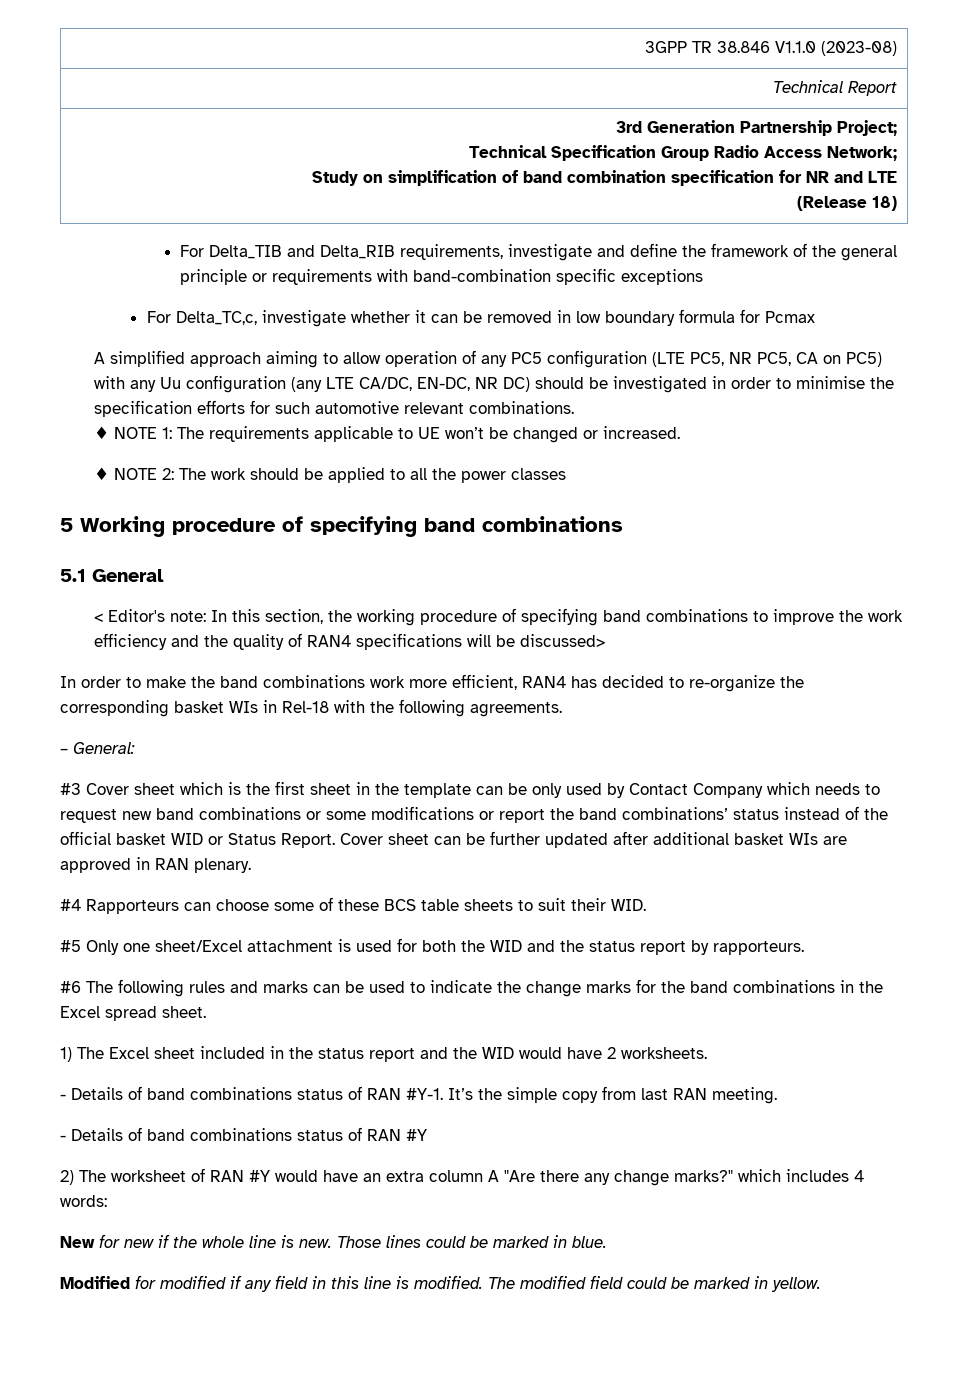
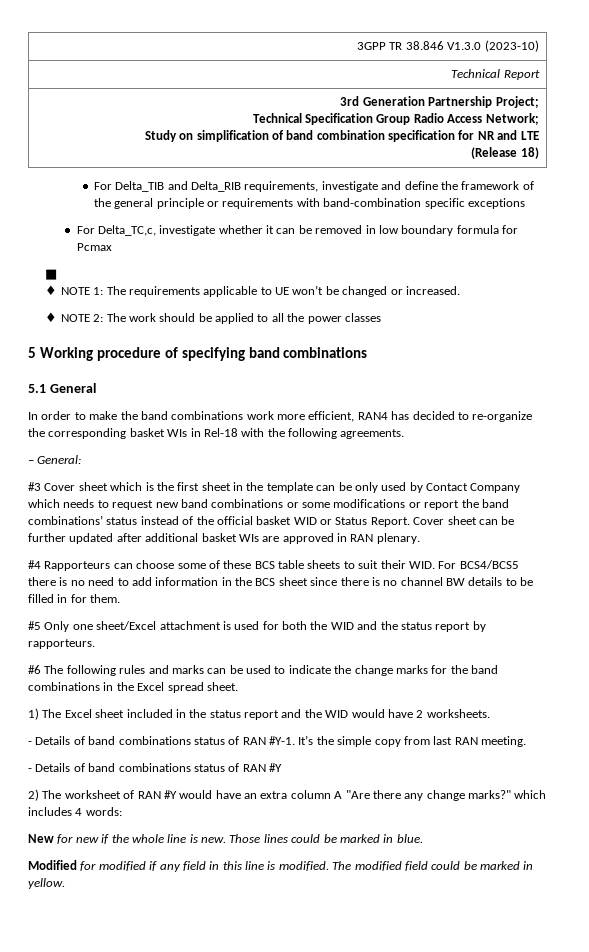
- 3GPP TR 38.846 V1.1.0 (2023-08)
+ 3GPP TR 38.846 V1.3.0 (2023-10)
- A simplified approach aiming to allow operation of any PC5 configuration (LTE PC5, NR PC5, CA on PC5) with any Uu configuration (any LTE CA/DC, EN-DC, NR DC) should be investigated in order to minimise the specification efforts for such automotive relevant combinations.
+ ■
- < Editor's note: In this section, the working procedure of specifying band combinations to improve the work efficiency and the quality of RAN4 specifications will be discussed>
- #4 Rapporteurs can choose some of these BCS table sheets to suit their WID.
+ #4 Rapporteurs can choose some of these BCS table sheets to suit their WID. For BCS4/BCS5 there is no need to add information in the BCS sheet since there is no channel BW details to be filled in for them.

